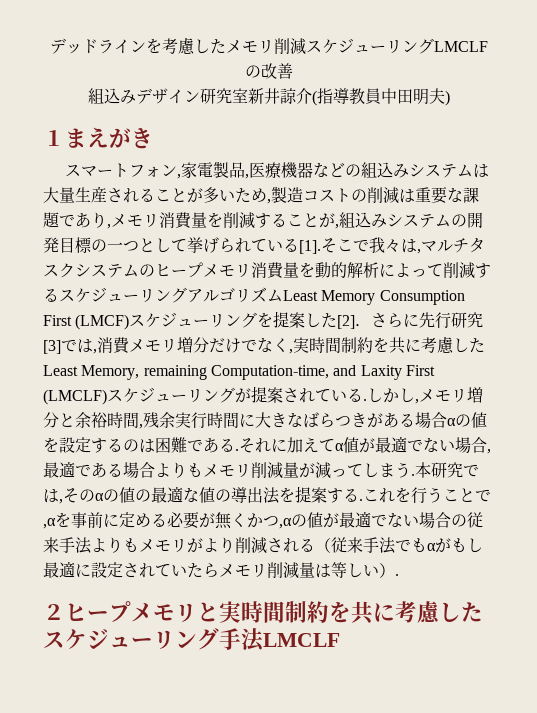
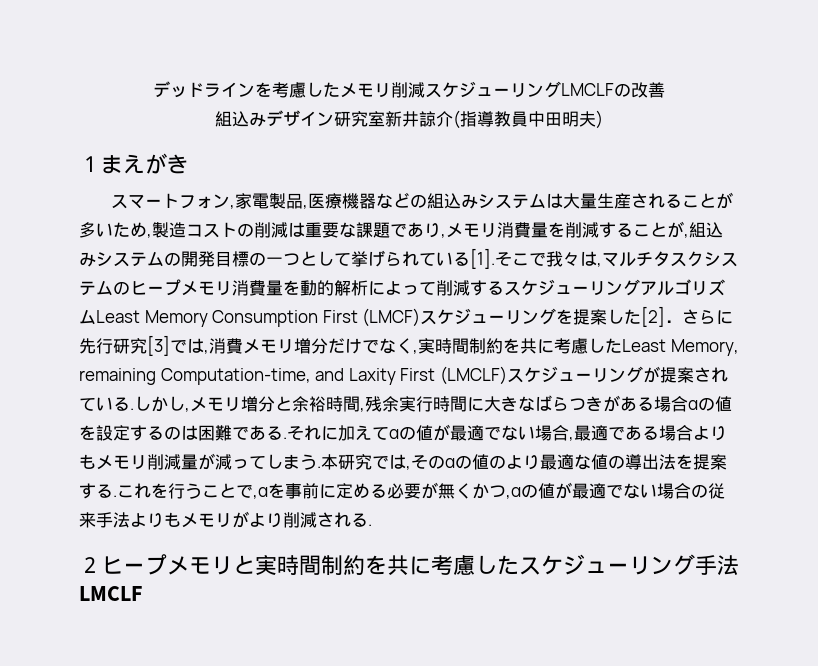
- それに加えてα値が最適でない場合,最適である場合よりもメモリ削減量が減ってしまう.
+ それに加えてαの値が最適でない場合,最適である場合よりもメモリ削減量が減ってしまう.
- 本研究では,そのαの値の最適な値の導出法を提案する.
+ 本研究では,そのαの値のより最適な値の導出法を提案する.
- これを行うことで,αを事前に定める必要が無くかつ,αの値が最適でない場合の従来手法よりもメモリがより削減される（従来手法でもαがもし最適に設定されていたらメモリ削減量は等しい）.
+ これを行うことで,αを事前に定める必要が無くかつ,αの値が最適でない場合の従来手法よりもメモリがより削減される.

